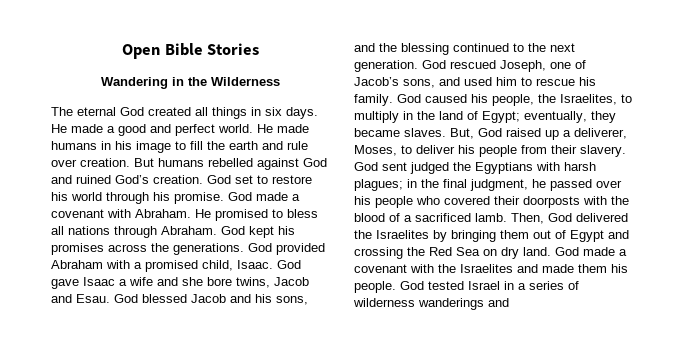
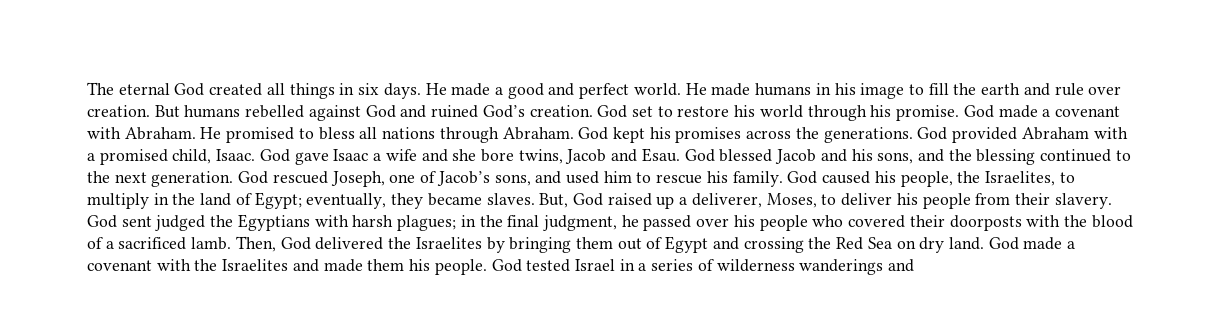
- Open Bible Stories
- Wandering in the Wilderness

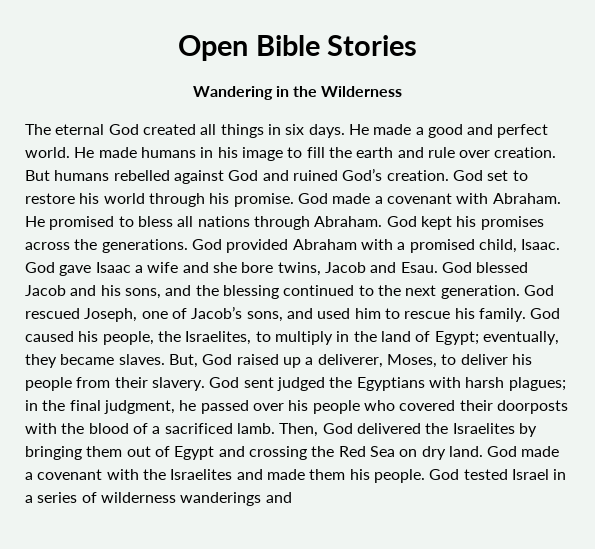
+ Open Bible Stories
+ Wandering in the Wilderness

